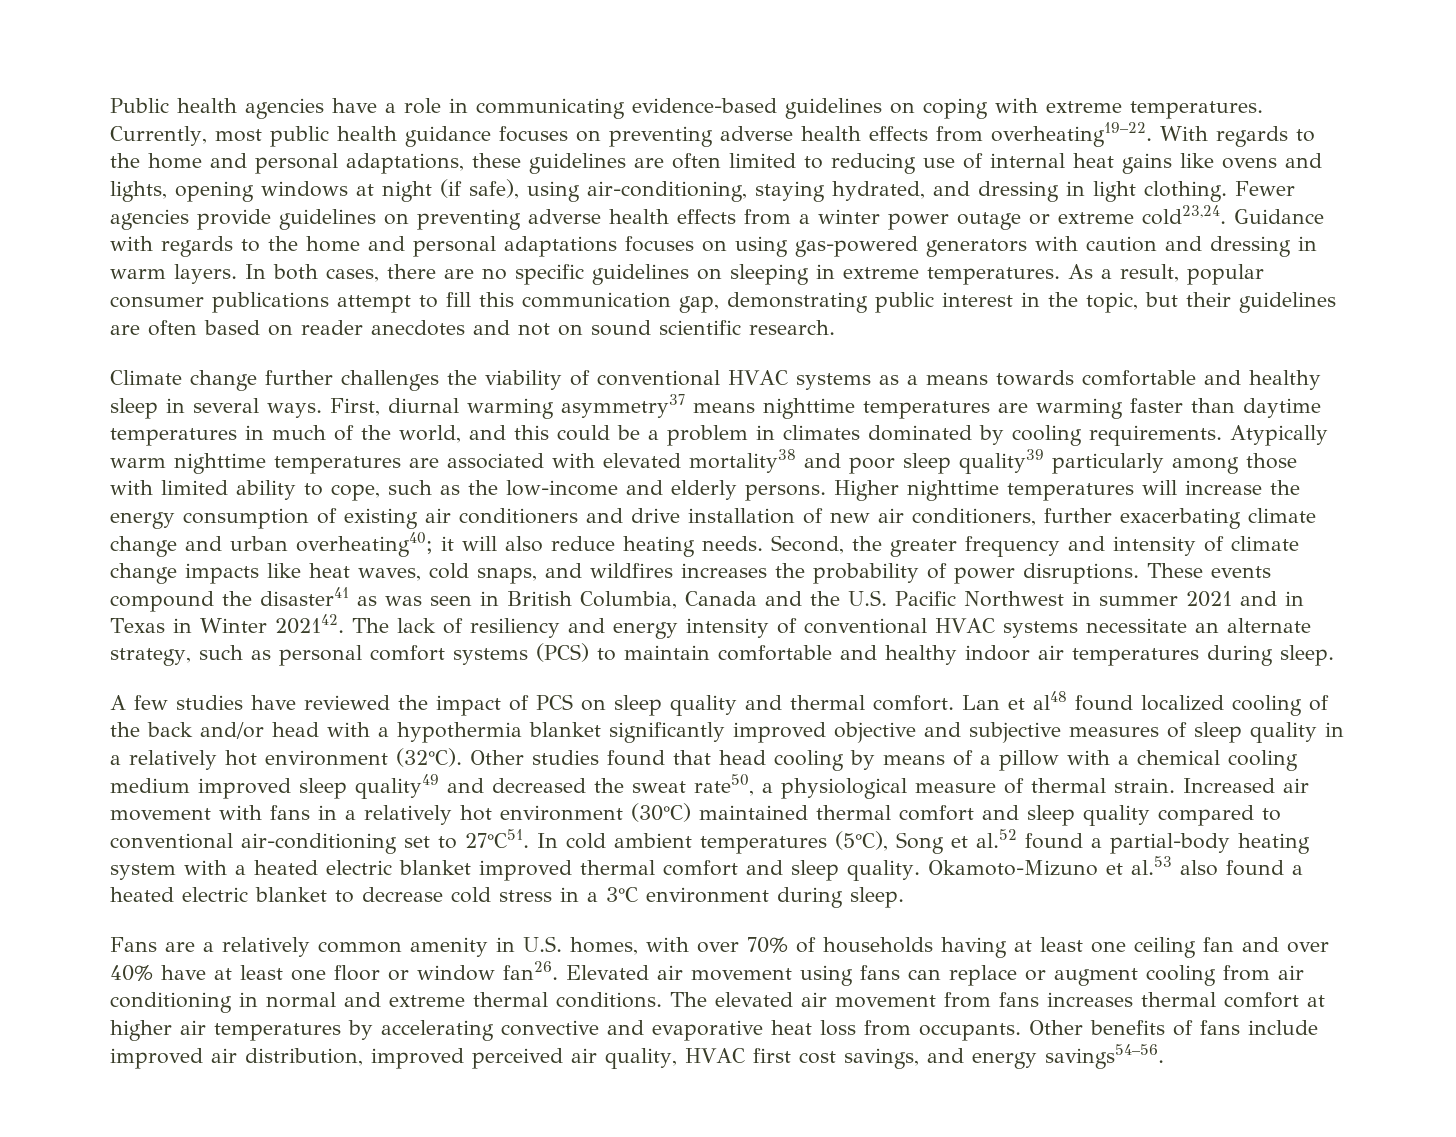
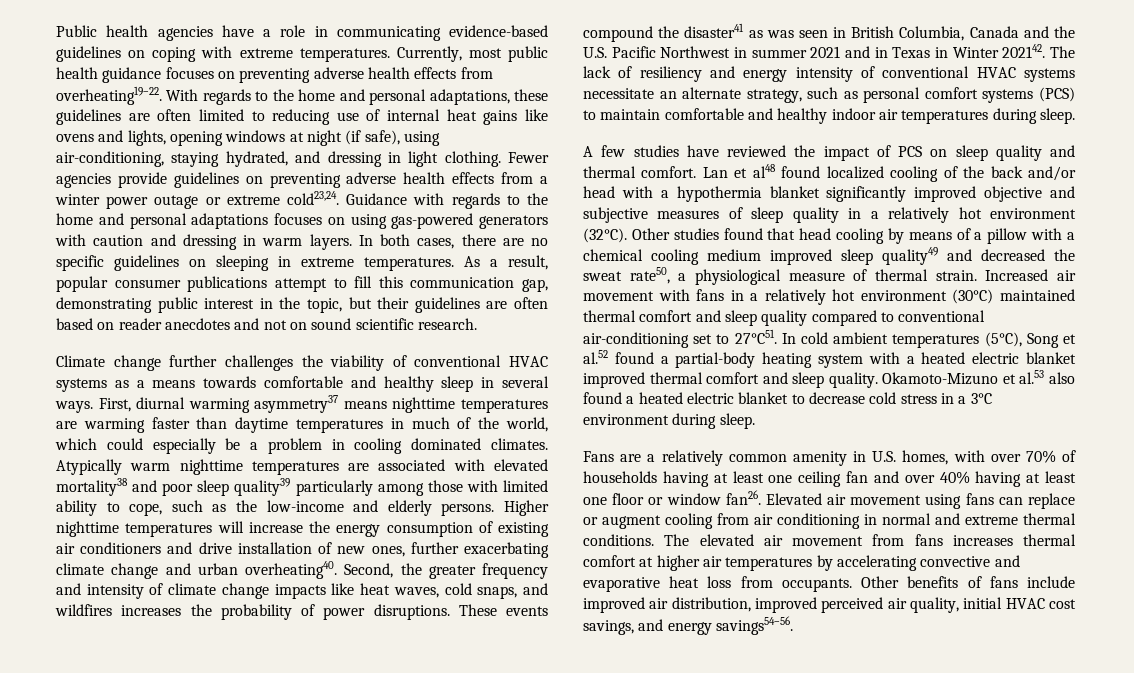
- First, diurnal warming asymmetry37 means nighttime temperatures are warming faster than daytime temperatures in much of the world, and this could be a problem in climates dominated by cooling requirements.
+ First, diurnal warming asymmetry37 means nighttime temperatures are warming faster than daytime temperatures in much of the world, which could especially be a problem in cooling dominated climates.
- Higher nighttime temperatures will increase the energy consumption of existing air conditioners and drive installation of new air conditioners, further exacerbating climate change and urban overheating40; it will also reduce heating needs.
+ Higher nighttime temperatures will increase the energy consumption of existing air conditioners and drive installation of new ones, further exacerbating climate change and urban overheating40.
- Fans are a relatively common amenity in U.S. homes, with over 70% of households having at least one ceiling fan and over 40% have at least one floor or window fan26.
+ Fans are a relatively common amenity in U.S. homes, with over 70% of households having at least one ceiling fan and over 40% having at least one floor or window fan26.
- Other benefits of fans include improved air distribution, improved perceived air quality, HVAC first cost savings, and energy savings54–56.
+ Other benefits of fans include improved air distribution, improved perceived air quality, initial HVAC cost savings, and energy savings54–56.

